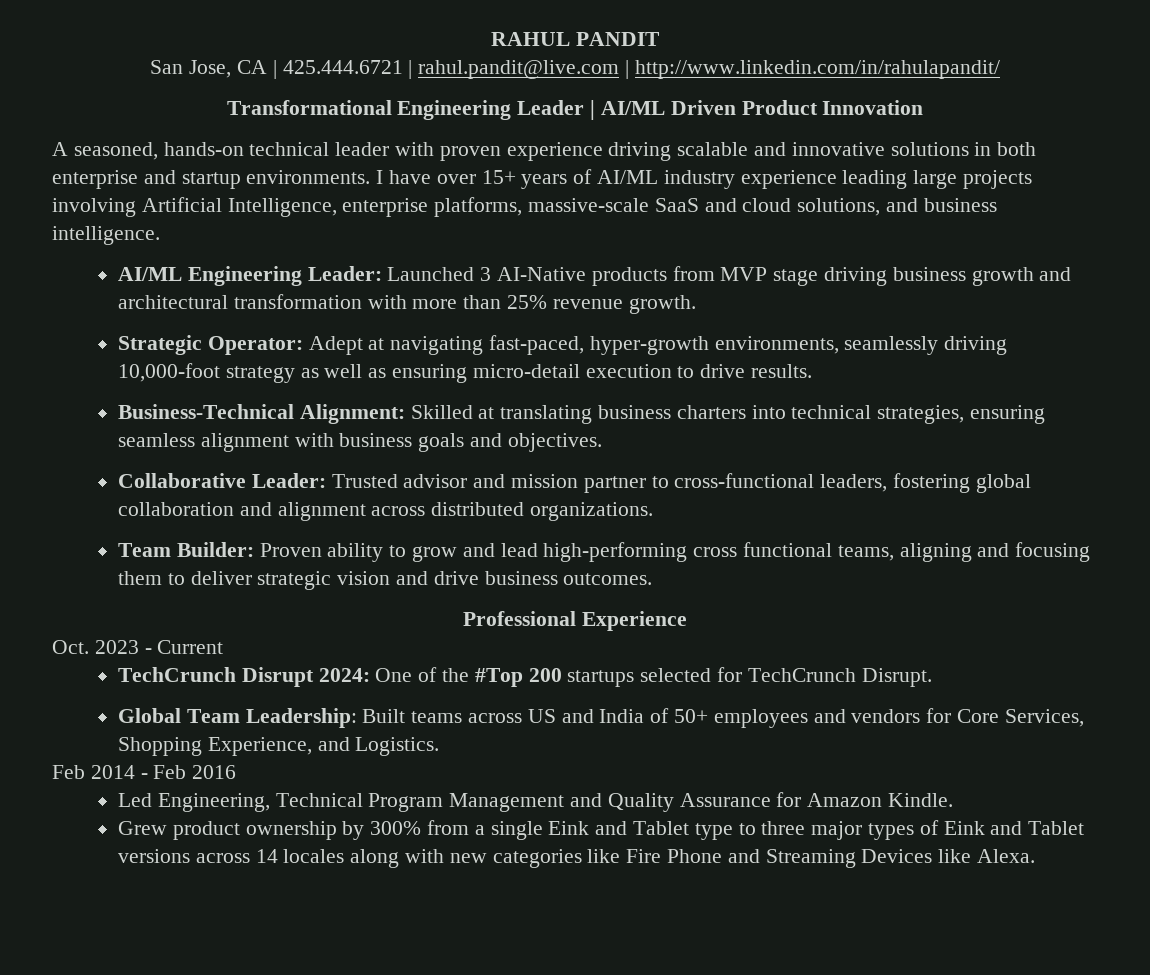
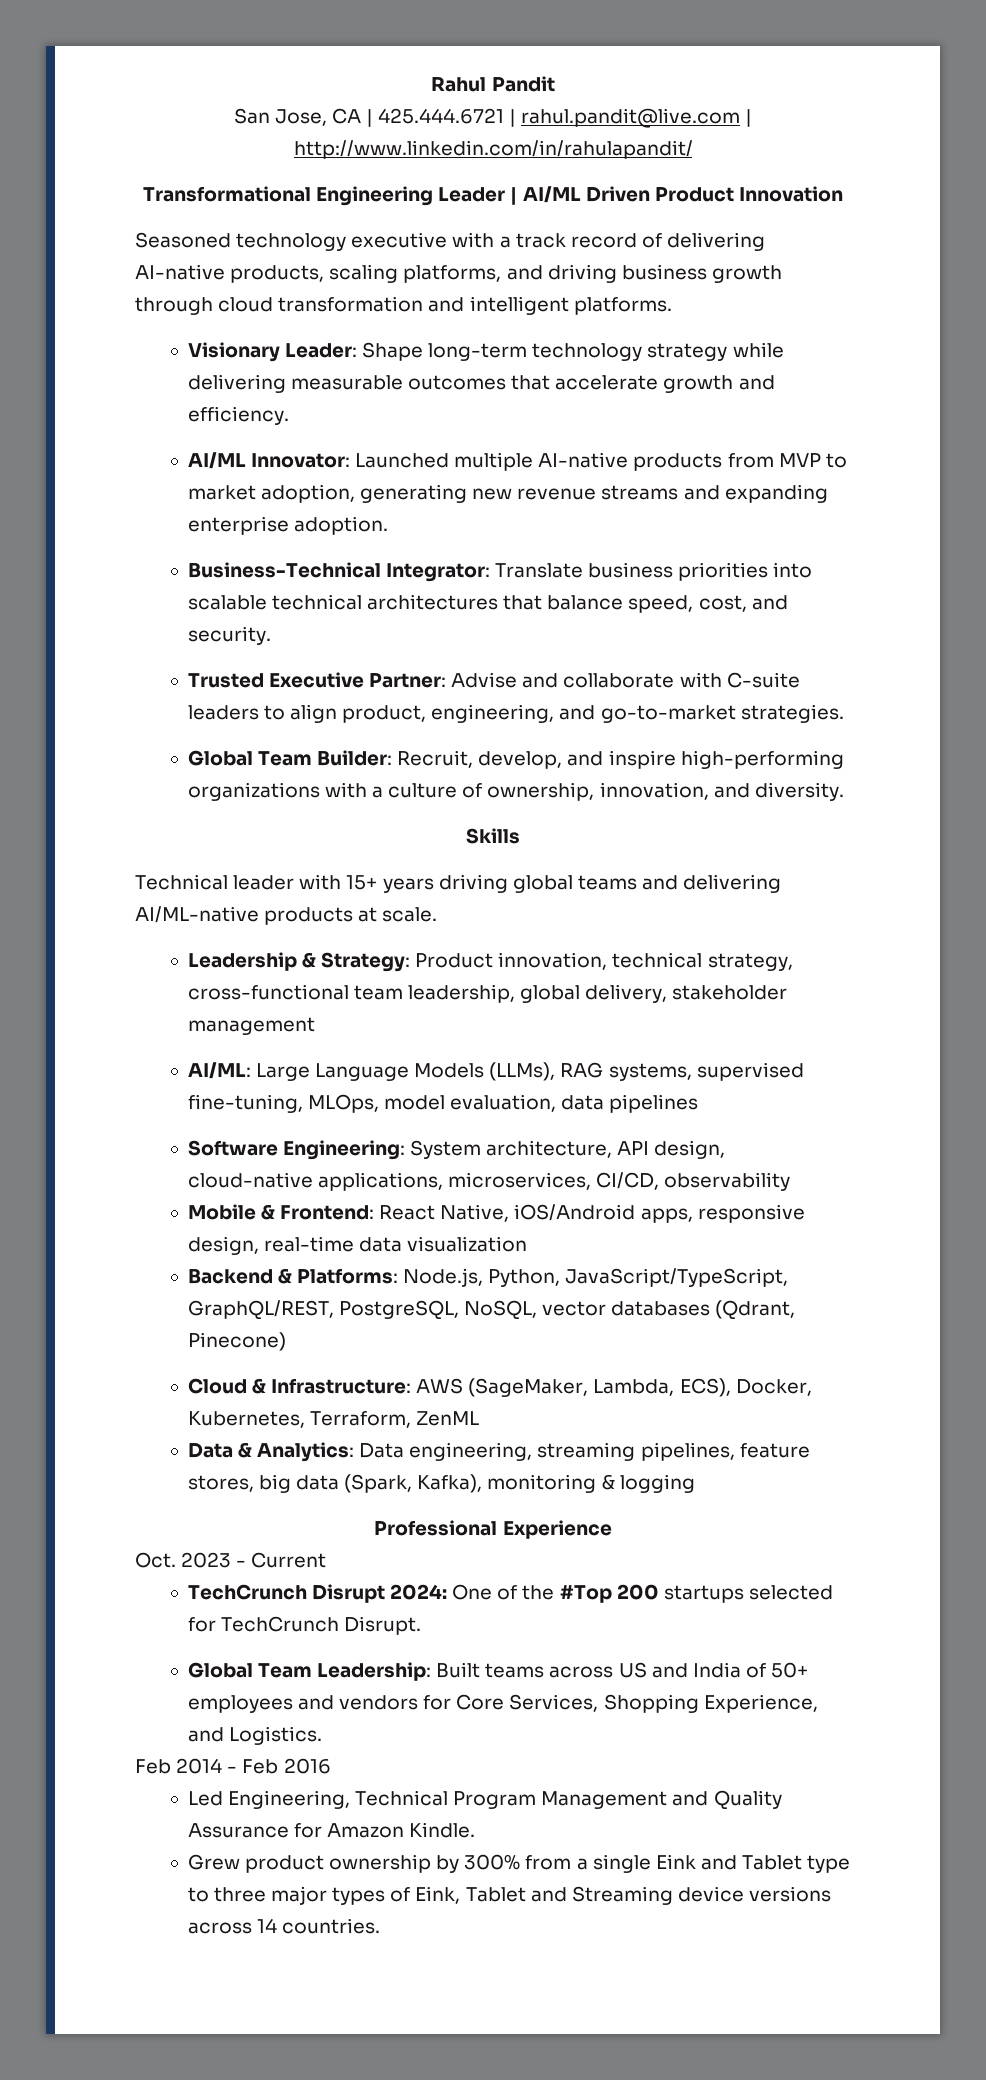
- RAHUL PANDIT
+ Rahul Pandit
- A seasoned, hands-on technical leader with proven experience driving scalable and innovative solutions in both enterprise and startup environments. I have over 15+ years of AI/ML industry experience leading large projects involving Artificial Intelligence, enterprise platforms, massive-scale SaaS and cloud solutions, and business intelligence.
- AI/ML Engineering Leader: Launched 3 AI-Native products from MVP stage driving business growth and architectural transformation with more than 25% revenue growth.
- Strategic Operator: Adept at navigating fast-paced, hyper-growth environments, seamlessly driving 10,000-foot strategy as well as ensuring micro-detail execution to drive results.
- Business-Technical Alignment: Skilled at translating business charters into technical strategies, ensuring seamless alignment with business goals and objectives.
- Collaborative Leader: Trusted advisor and mission partner to cross-functional leaders, fostering global collaboration and alignment across distributed organizations.
- Team Builder: Proven ability to grow and lead high-performing cross functional teams, aligning and focusing them to deliver strategic vision and drive business outcomes.
+ Seasoned technology executive with a track record of delivering AI-native products, scaling platforms, and driving business growth through cloud transformation and intelligent platforms.
+ Visionary Leader: Shape long-term technology strategy while delivering measurable outcomes that accelerate growth and efficiency.
+ AI/ML Innovator: Launched multiple AI-native products from MVP to market adoption, generating new revenue streams and expanding enterprise adoption.
+ Business-Technical Integrator: Translate business priorities into scalable technical architectures that balance speed, cost, and security.
+ Trusted Executive Partner: Advise and collaborate with C-suite leaders to align product, engineering, and go-to-market strategies.
+ Global Team Builder: Recruit, develop, and inspire high-performing organizations with a culture of ownership, innovation, and diversity.
+ Skills
+ Technical leader with 15+ years driving global teams and delivering AI/ML-native products at scale.
+ Leadership & Strategy: Product innovation, technical strategy, cross-functional team leadership, global delivery, stakeholder management
+ AI/ML: Large Language Models (LLMs), RAG systems, supervised fine-tuning, MLOps, model evaluation, data pipelines
+ Software Engineering: System architecture, API design, cloud-native applications, microservices, CI/CD, observability
+ Mobile & Frontend: React Native, iOS/Android apps, responsive design, real-time data visualization
+ Backend & Platforms: Node.js, Python, JavaScript/TypeScript, GraphQL/REST, PostgreSQL, NoSQL, vector databases (Qdrant, Pinecone)
+ Cloud & Infrastructure: AWS (SageMaker, Lambda, ECS), Docker, Kubernetes, Terraform, ZenML
+ Data & Analytics: Data engineering, streaming pipelines, feature stores, big data (Spark, Kafka), monitoring & logging
- Grew product ownership by 300% from a single Eink and Tablet type to three major types of Eink and Tablet versions across 14 locales along with new categories like Fire Phone and Streaming Devices like Alexa.
+ Grew product ownership by 300% from a single Eink and Tablet type to three major types of Eink, Tablet and Streaming device versions across 14 countries.

